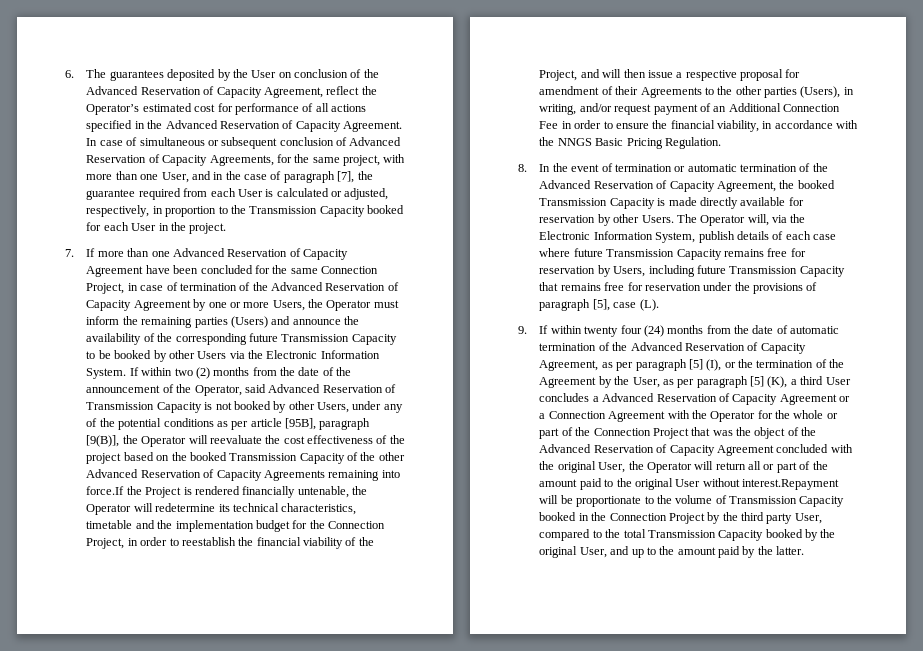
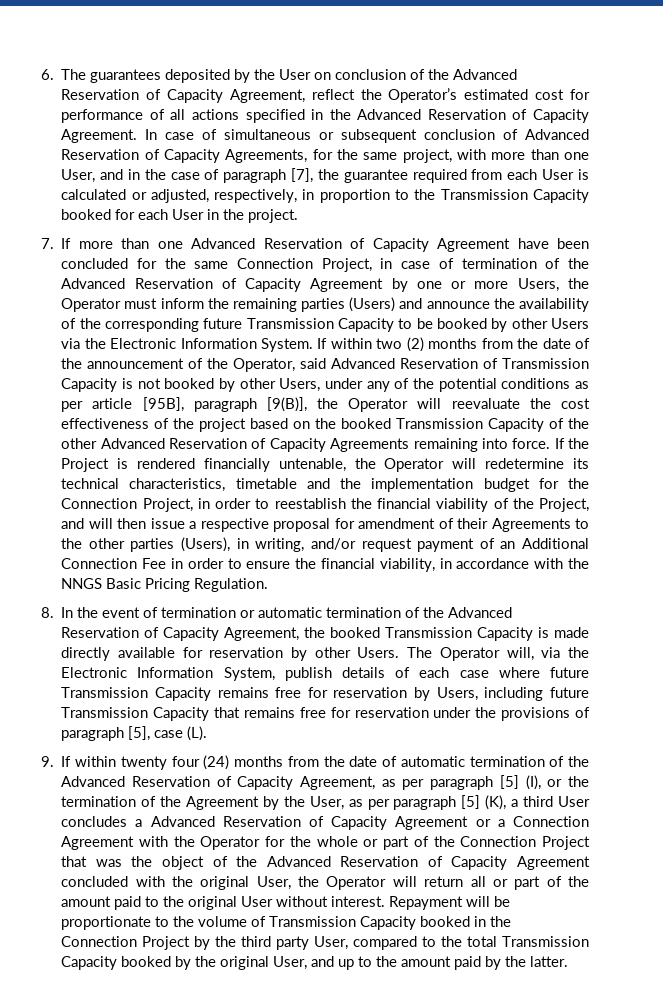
- If within two (2) months from the date of the announcement of the Operator, said Advanced Reservation of Transmission Capacity is not booked by other Users, under any of the potential conditions as per article [95B], paragraph [9(B)], the Operator will reevaluate the cost effectiveness of the project based on the booked Transmission Capacity of the other Advanced Reservation of Capacity Agreements remaining into force.If the Project is rendered financially untenable, the Operator will redetermine its technical characteristics, timetable and the implementation budget for the Connection Project, in order to reestablish the financial viability of the Project, and will then issue a respective proposal for amendment of their Agreements to the other parties (Users), in writing, and/or request payment of an Additional Connection Fee in order to ensure the financial viability, in accordance with the NNGS Basic Pricing Regulation.
+ If within two (2) months from the date of the announcement of the Operator, said Advanced Reservation of Transmission Capacity is not booked by other Users, under any of the potential conditions as per article [95B], paragraph [9(B)], the Operator will reevaluate the cost effectiveness of the project based on the booked Transmission Capacity of the other Advanced Reservation of Capacity Agreements remaining into force. If the Project is rendered financially untenable, the Operator will redetermine its technical characteristics, timetable and the implementation budget for the Connection Project, in order to reestablish the financial viability of the Project, and will then issue a respective proposal for amendment of their Agreements to the other parties (Users), in writing, and/or request payment of an Additional Connection Fee in order to ensure the financial viability, in accordance with the NNGS Basic Pricing Regulation.
- 9. If within twenty four (24) months from the date of automatic termination of the Advanced Reservation of Capacity Agreement, as per paragraph [5] (I), or the termination of the Agreement by the User, as per paragraph [5] (K), a third User concludes a Advanced Reservation of Capacity Agreement or a Connection Agreement with the Operator for the whole or part of the Connection Project that was the object of the Advanced Reservation of Capacity Agreement concluded with the original User, the Operator will return all or part of the amount paid to the original User without interest.Repayment will be proportionate to the volume of Transmission Capacity booked in the Connection Project by the third party User, compared to the total Transmission Capacity booked by the original User, and up to the amount paid by the latter.
+ 9. If within twenty four (24) months from the date of automatic termination of the Advanced Reservation of Capacity Agreement, as per paragraph [5] (I), or the termination of the Agreement by the User, as per paragraph [5] (K), a third User concludes a Advanced Reservation of Capacity Agreement or a Connection Agreement with the Operator for the whole or part of the Connection Project that was the object of the Advanced Reservation of Capacity Agreement concluded with the original User, the Operator will return all or part of the amount paid to the original User without interest. Repayment will be proportionate to the volume of Transmission Capacity booked in the Connection Project by the third party User, compared to the total Transmission Capacity booked by the original User, and up to the amount paid by the latter.

